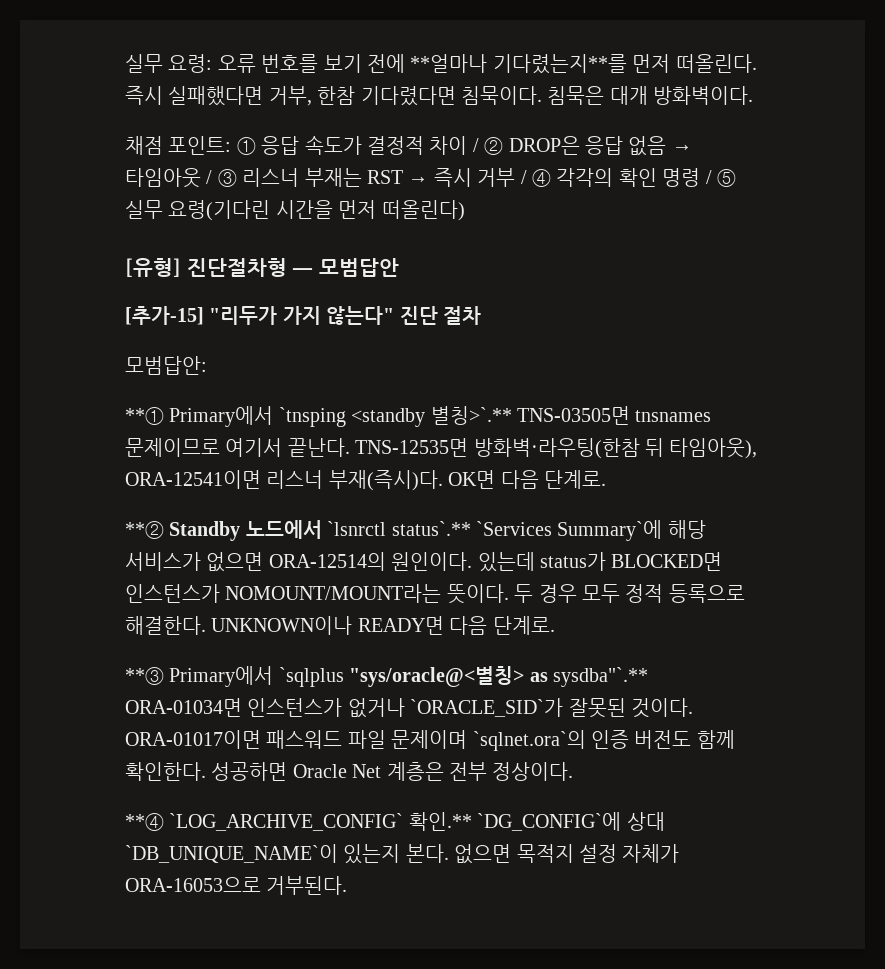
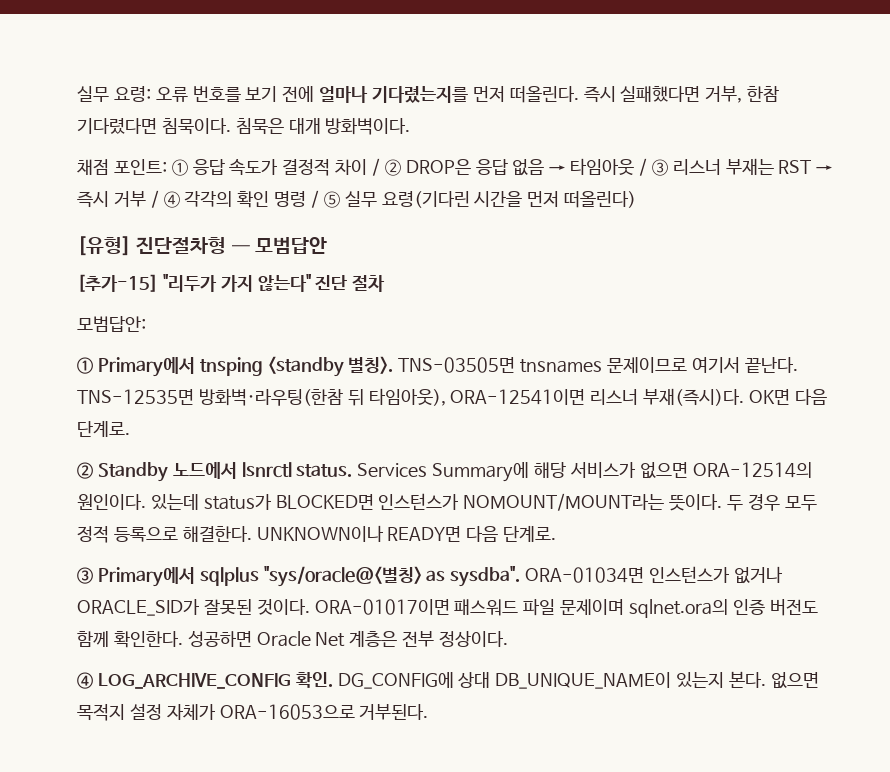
- 실무 요령: 오류 번호를 보기 전에 **얼마나 기다렸는지**를 먼저 떠올린다.
+ 실무 요령: 오류 번호를 보기 전에 얼마나 기다렸는지를 먼저 떠올린다.
- **① Primary에서 `tnsping <standby 별칭>`.** TNS-03505면 tnsnames 문제이므로 여기서 끝난다.
+ ① Primary에서 tnsping <standby 별칭>. TNS-03505면 tnsnames 문제이므로 여기서 끝난다.
- **② Standby 노드에서 `lsnrctl status`.** `Services Summary`에 해당 서비스가 없으면 ORA-12514의 원인이다.
+ ② Standby 노드에서 lsnrctl status. Services Summary에 해당 서비스가 없으면 ORA-12514의 원인이다.
- **③ Primary에서 `sqlplus "sys/oracle@<별칭> as sysdba"`.** ORA-01034면 인스턴스가 없거나 `ORACLE_SID`가 잘못된 것이다.
+ ③ Primary에서 sqlplus "sys/oracle@<별칭> as sysdba". ORA-01034면 인스턴스가 없거나 ORACLE_SID가 잘못된 것이다.
- ORA-01017이면 패스워드 파일 문제이며 `sqlnet.ora`의 인증 버전도 함께 확인한다.
+ ORA-01017이면 패스워드 파일 문제이며 sqlnet.ora의 인증 버전도 함께 확인한다.
- **④ `LOG_ARCHIVE_CONFIG` 확인.** `DG_CONFIG`에 상대 `DB_UNIQUE_NAME`이 있는지 본다.
+ ④ LOG_ARCHIVE_CONFIG 확인. DG_CONFIG에 상대 DB_UNIQUE_NAME이 있는지 본다.

